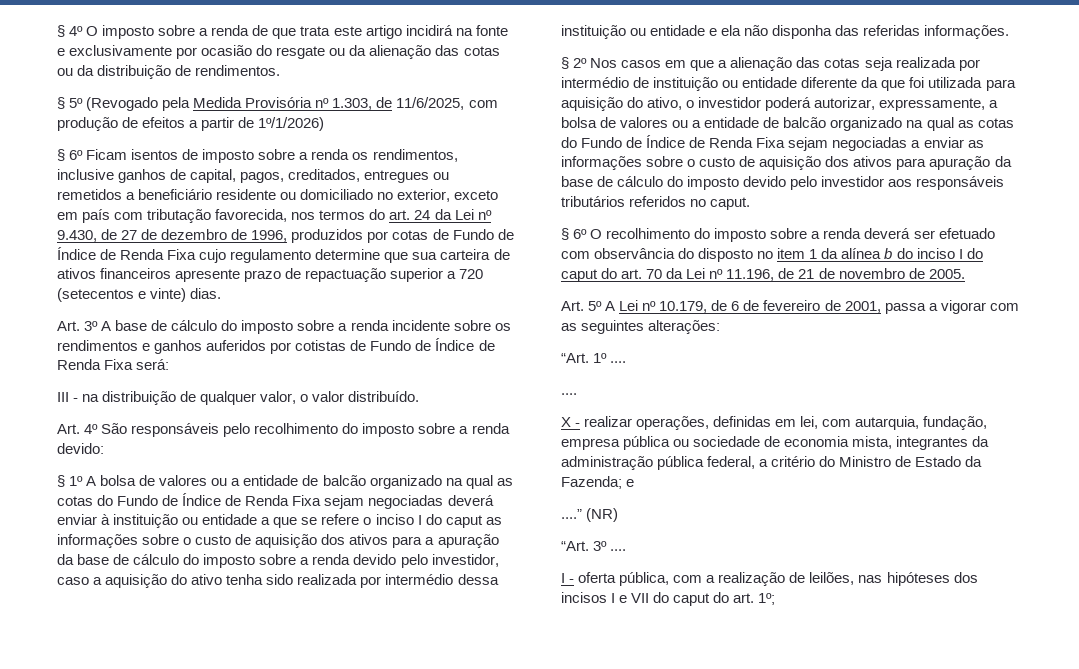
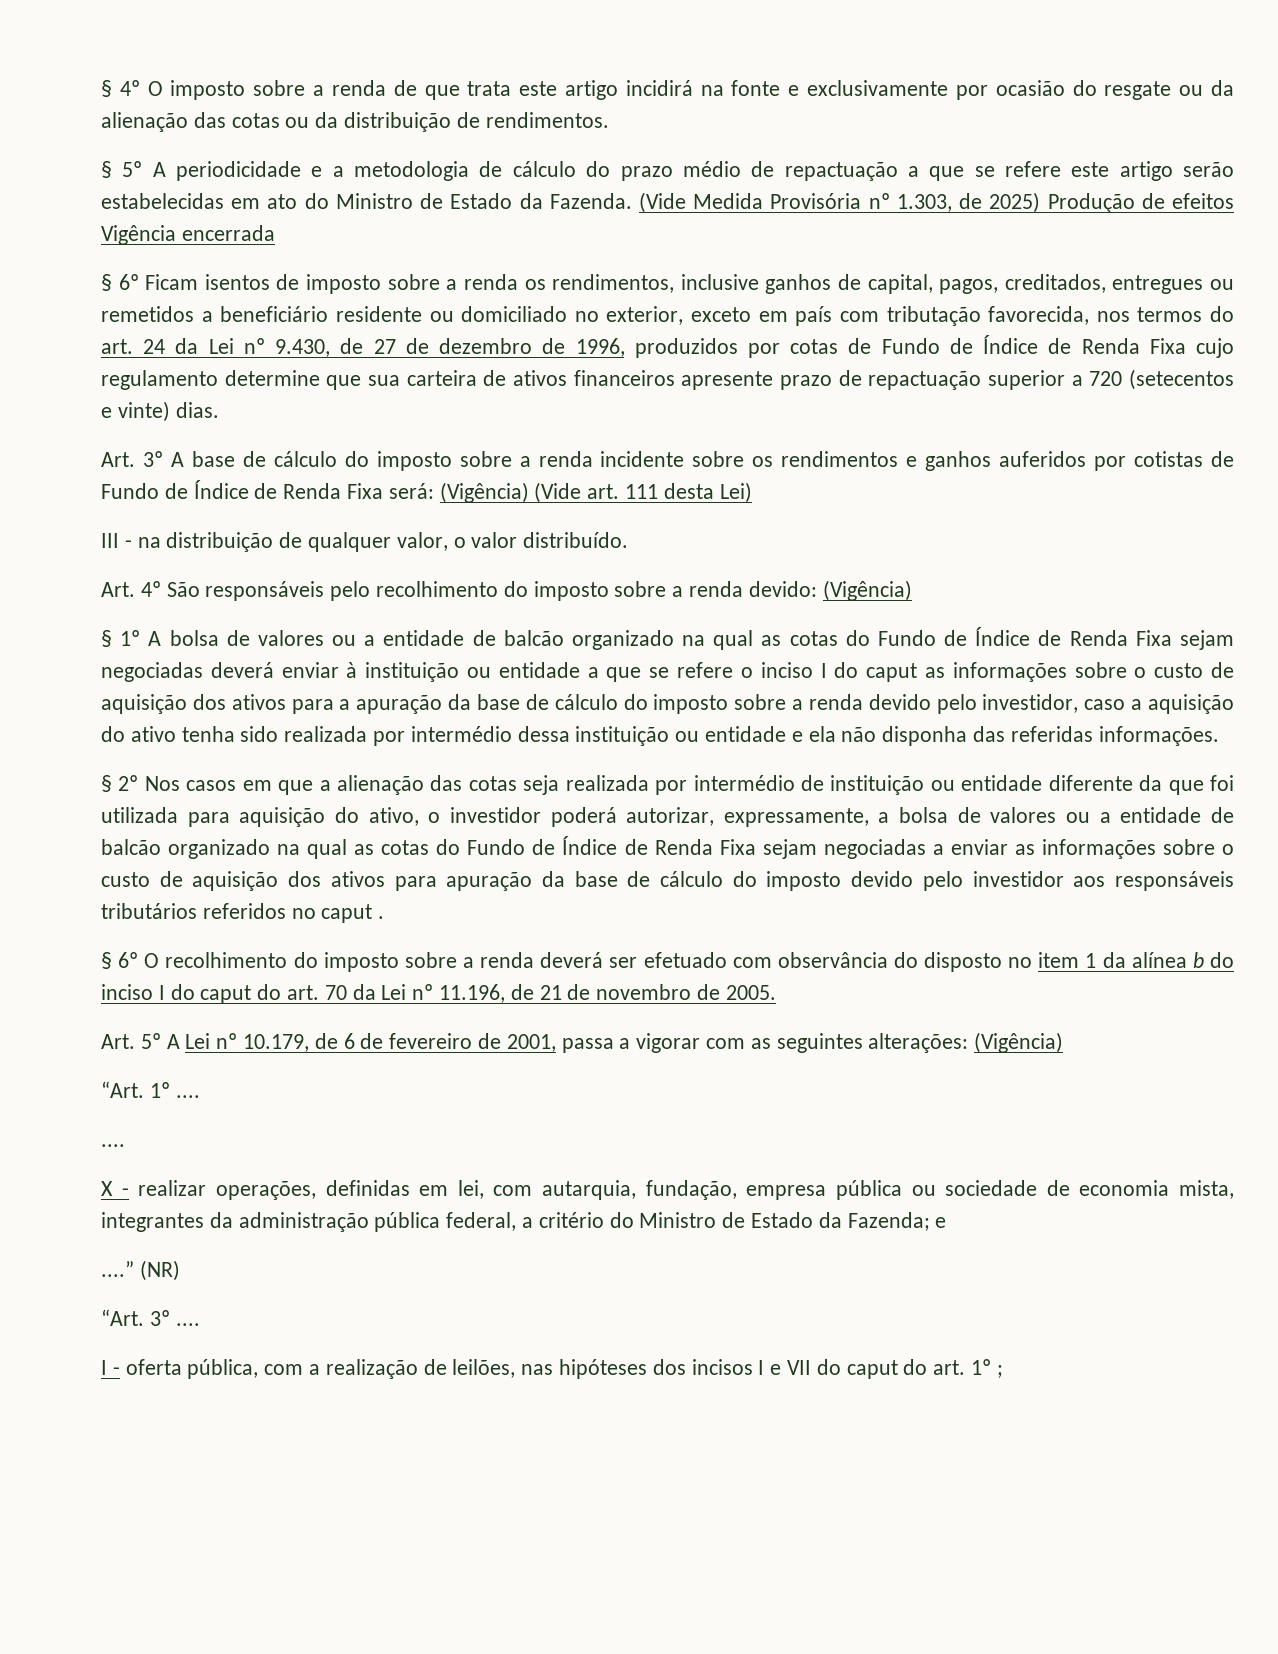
- § 5º (Revogado pela Medida Provisória nº 1.303, de 11/6/2025, com produção de efeitos a partir de 1º/1/2026)
+ § 5º A periodicidade e a metodologia de cálculo do prazo médio de repactuação a que se refere este artigo serão estabelecidas em ato do Ministro de Estado da Fazenda. (Vide Medida Provisória nº 1.303, de 2025) Produção de efeitos Vigência encerrada
- Art. 3º A base de cálculo do imposto sobre a renda incidente sobre os rendimentos e ganhos auferidos por cotistas de Fundo de Índice de Renda Fixa será:
+ Art. 3º A base de cálculo do imposto sobre a renda incidente sobre os rendimentos e ganhos auferidos por cotistas de Fundo de Índice de Renda Fixa será: (Vigência) (Vide art. 111 desta Lei)
- Art. 4º São responsáveis pelo recolhimento do imposto sobre a renda devido:
+ Art. 4º São responsáveis pelo recolhimento do imposto sobre a renda devido: (Vigência)
- § 2º Nos casos em que a alienação das cotas seja realizada por intermédio de instituição ou entidade diferente da que foi utilizada para aquisição do ativo, o investidor poderá autorizar, expressamente, a bolsa de valores ou a entidade de balcão organizado na qual as cotas do Fundo de Índice de Renda Fixa sejam negociadas a enviar as informações sobre o custo de aquisição dos ativos para apuração da base de cálculo do imposto devido pelo investidor aos responsáveis tributários referidos no caput.
+ § 2º Nos casos em que a alienação das cotas seja realizada por intermédio de instituição ou entidade diferente da que foi utilizada para aquisição do ativo, o investidor poderá autorizar, expressamente, a bolsa de valores ou a entidade de balcão organizado na qual as cotas do Fundo de Índice de Renda Fixa sejam negociadas a enviar as informações sobre o custo de aquisição dos ativos para apuração da base de cálculo do imposto devido pelo investidor aos responsáveis tributários referidos no caput .
- Art. 5º A Lei nº 10.179, de 6 de fevereiro de 2001, passa a vigorar com as seguintes alterações:
+ Art. 5º A Lei nº 10.179, de 6 de fevereiro de 2001, passa a vigorar com as seguintes alterações: (Vigência)
- I - oferta pública, com a realização de leilões, nas hipóteses dos incisos I e VII do caput do art. 1º;
+ I - oferta pública, com a realização de leilões, nas hipóteses dos incisos I e VII do caput do art. 1º ;

